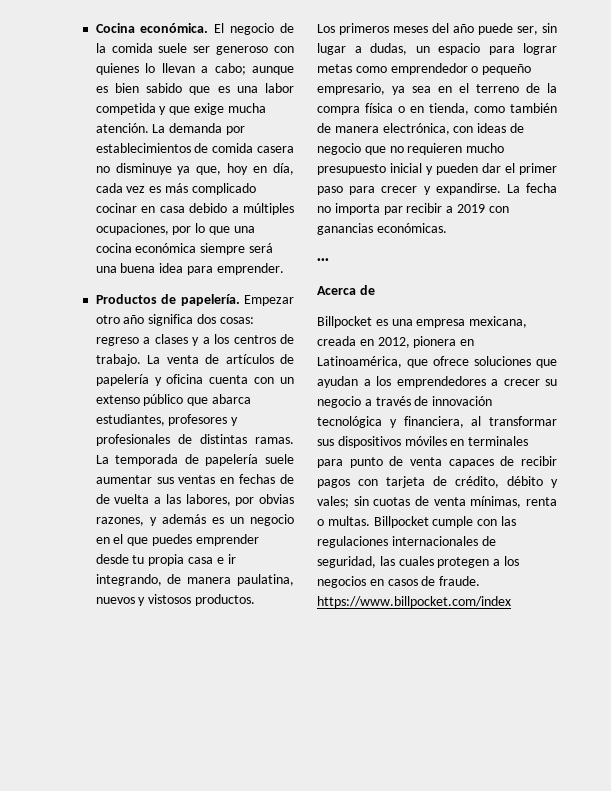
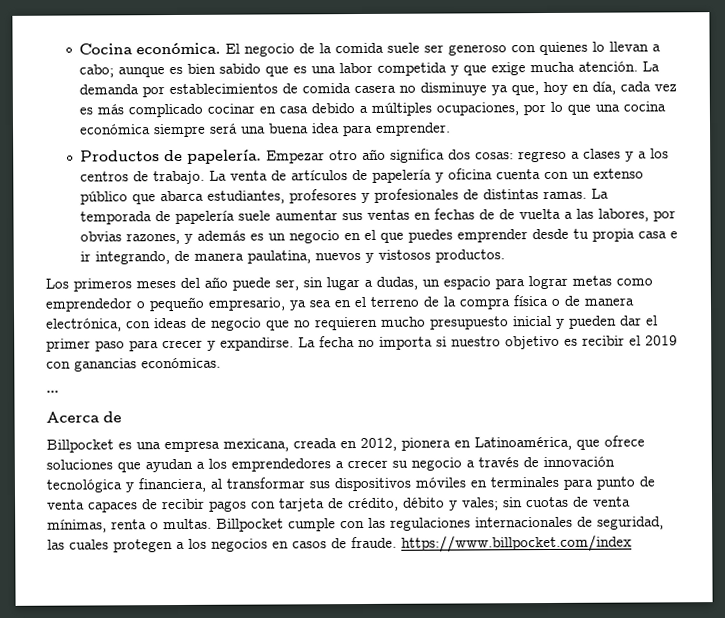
- Los primeros meses del año puede ser, sin lugar a dudas, un espacio para lograr metas como emprendedor o pequeño empresario, ya sea en el terreno de la compra física o en tienda, como también de manera electrónica, con ideas de negocio que no requieren mucho presupuesto inicial y pueden dar el primer paso para crecer y expandirse.
+ Los primeros meses del año puede ser, sin lugar a dudas, un espacio para lograr metas como emprendedor o pequeño empresario, ya sea en el terreno de la compra física o de manera electrónica, con ideas de negocio que no requieren mucho presupuesto inicial y pueden dar el primer paso para crecer y expandirse.
- La fecha no importa par recibir a 2019 con ganancias económicas.
+ La fecha no importa si nuestro objetivo es recibir el 2019 con ganancias económicas.

